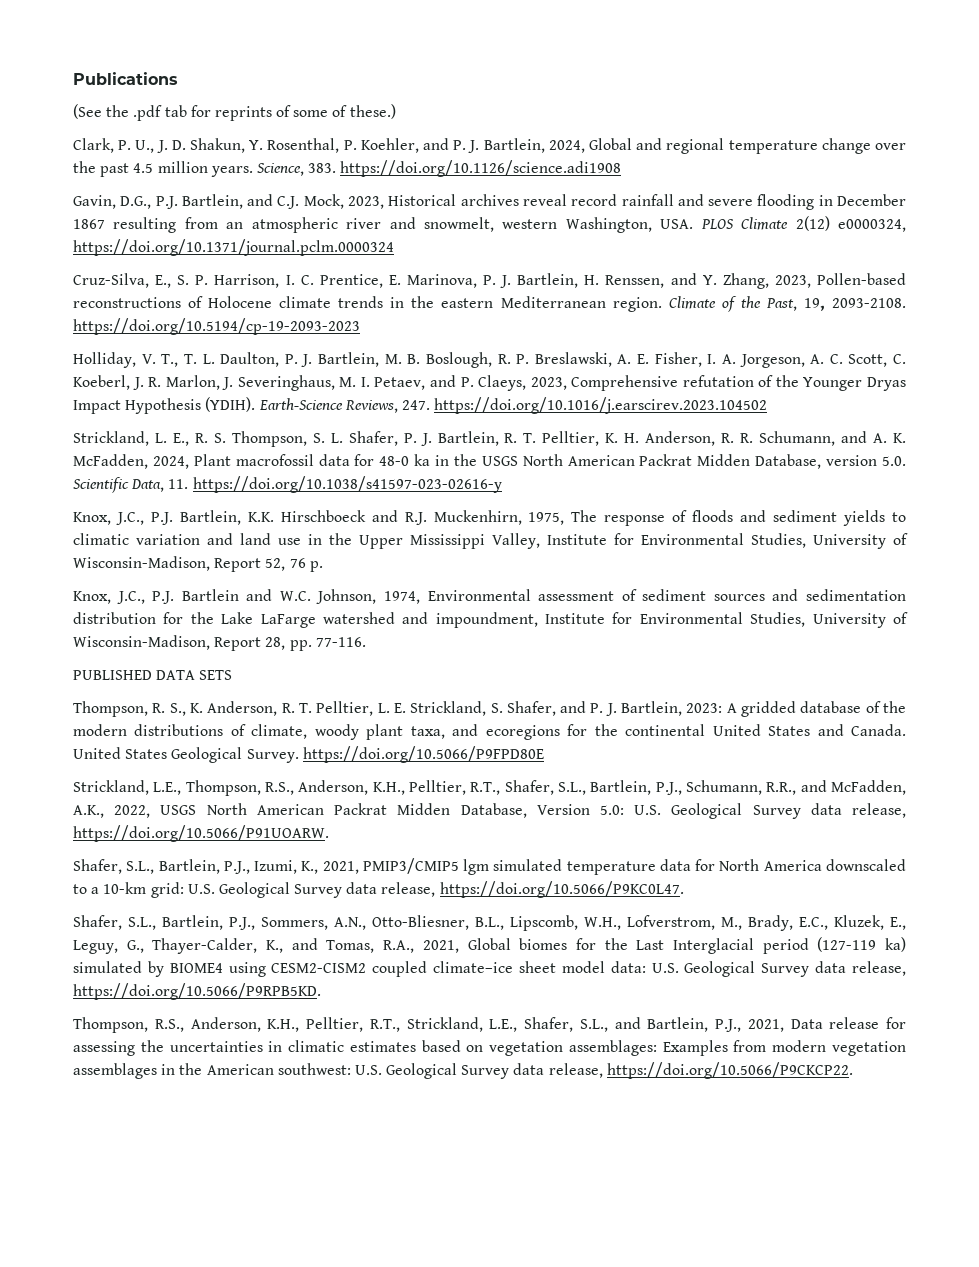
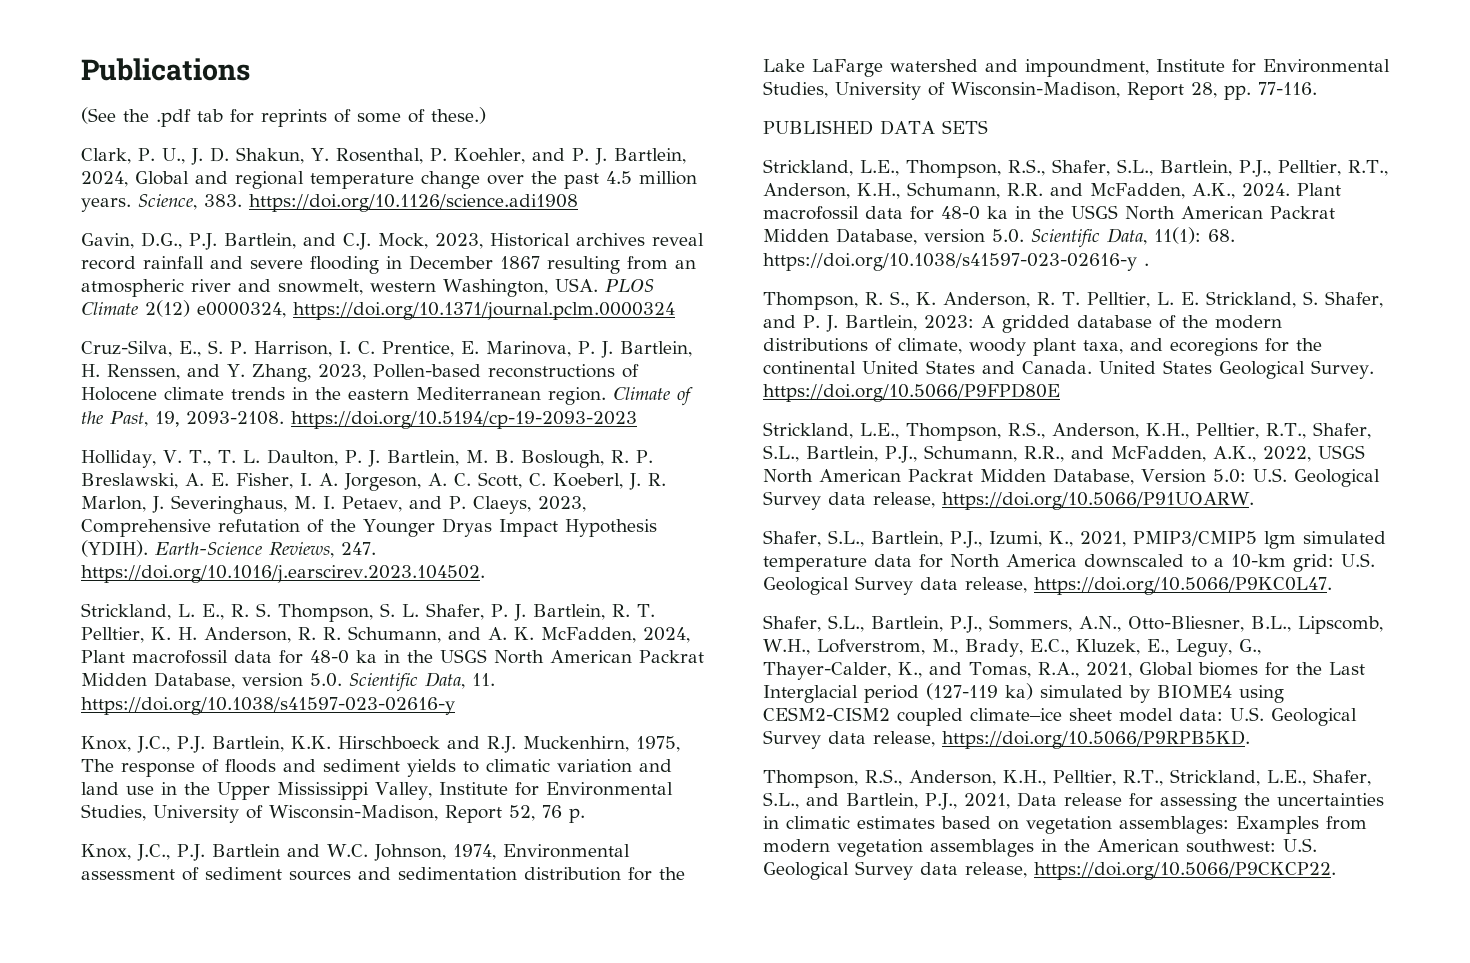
- Earth-Science Reviews, 247. https://doi.org/10.1016/j.earscirev.2023.104502
+ Earth-Science Reviews, 247. https://doi.org/10.1016/j.earscirev.2023.104502.
+ Strickland, L.E., Thompson, R.S., Shafer, S.L., Bartlein, P.J., Pelltier, R.T., Anderson, K.H., Schumann, R.R. and McFadden, A.K., 2024. Plant macrofossil data for 48-0 ka in the USGS North American Packrat Midden Database, version 5.0. Scientific Data, 11(1): 68. https://doi.org/10.1038/s41597-023-02616-y .

